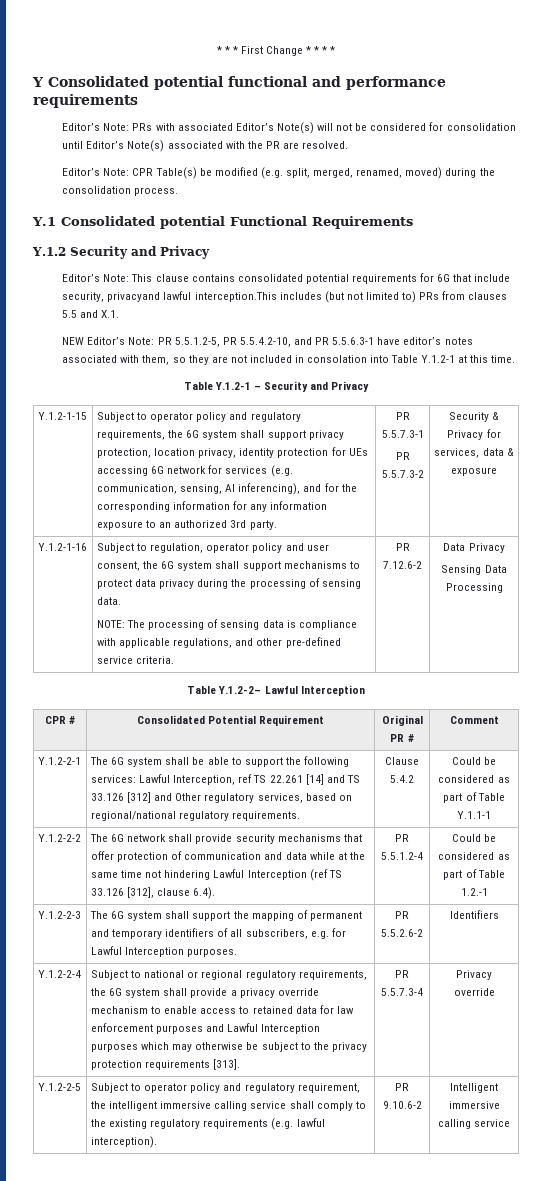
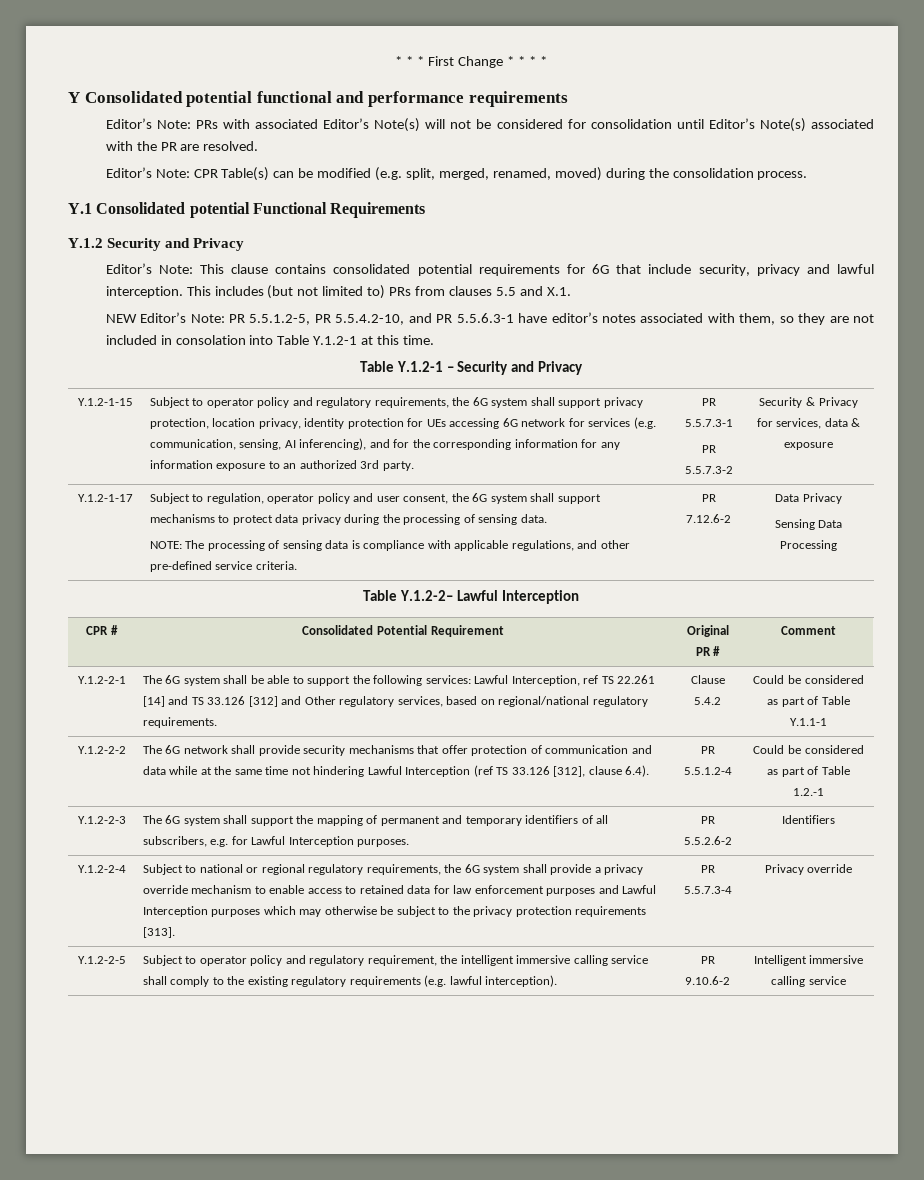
- Editor’s Note: CPR Table(s) be modified (e.g. split, merged, renamed, moved) during the consolidation process.
+ Editor’s Note: CPR Table(s) can be modified (e.g. split, merged, renamed, moved) during the consolidation process.
- Editor’s Note: This clause contains consolidated potential requirements for 6G that include security, privacyand lawful interception.This includes (but not limited to) PRs from clauses 5.5 and X.1.
+ Editor’s Note: This clause contains consolidated potential requirements for 6G that include security, privacy and lawful interception. This includes (but not limited to) PRs from clauses 5.5 and X.1.
- Y.1.2-1-16
+ Y.1.2-1-17

